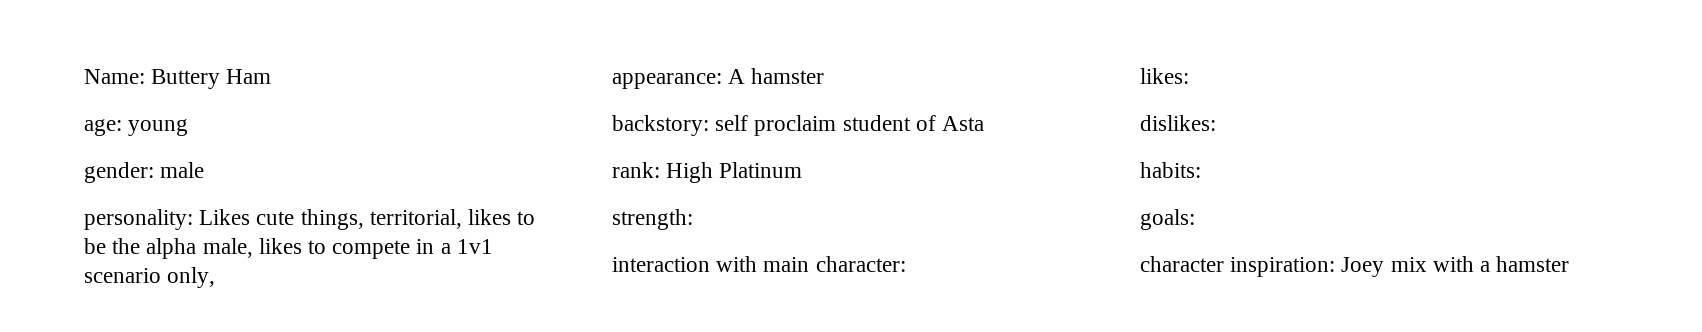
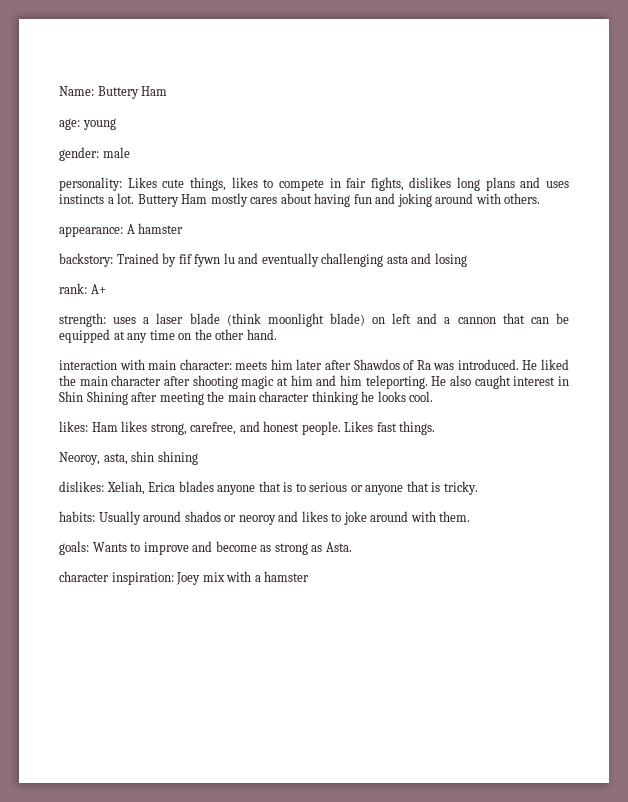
- personality: Likes cute things, territorial, likes to be the alpha male, likes to compete in a 1v1 scenario only,
+ personality: Likes cute things, likes to compete in fair fights, dislikes long plans and uses instincts a lot. Buttery Ham mostly cares about having fun and joking around with others.
  appearance: A hamster
- backstory: self proclaim student of Asta
+ backstory: Trained by fif fywn lu and eventually challenging asta and losing
- rank: High Platinum
+ rank: A+
- strength:
- interaction with main character:
- likes:
- dislikes:
- habits:
- goals:
+ strength: uses a laser blade (think moonlight blade) on left and a cannon that can be equipped at any time on the other hand.
+ interaction with main character: meets him later after Shawdos of Ra was introduced. He liked the main character after shooting magic at him and him teleporting. He also caught interest in Shin Shining after meeting the main character thinking he looks cool.
+ likes: Ham likes strong, carefree, and honest people. Likes fast things.
+ Neoroy, asta, shin shining
+ dislikes: Xeliah, Erica blades anyone that is to serious or anyone that is tricky.
+ habits: Usually around shados or neoroy and likes to joke around with them.
+ goals: Wants to improve and become as strong as Asta.

